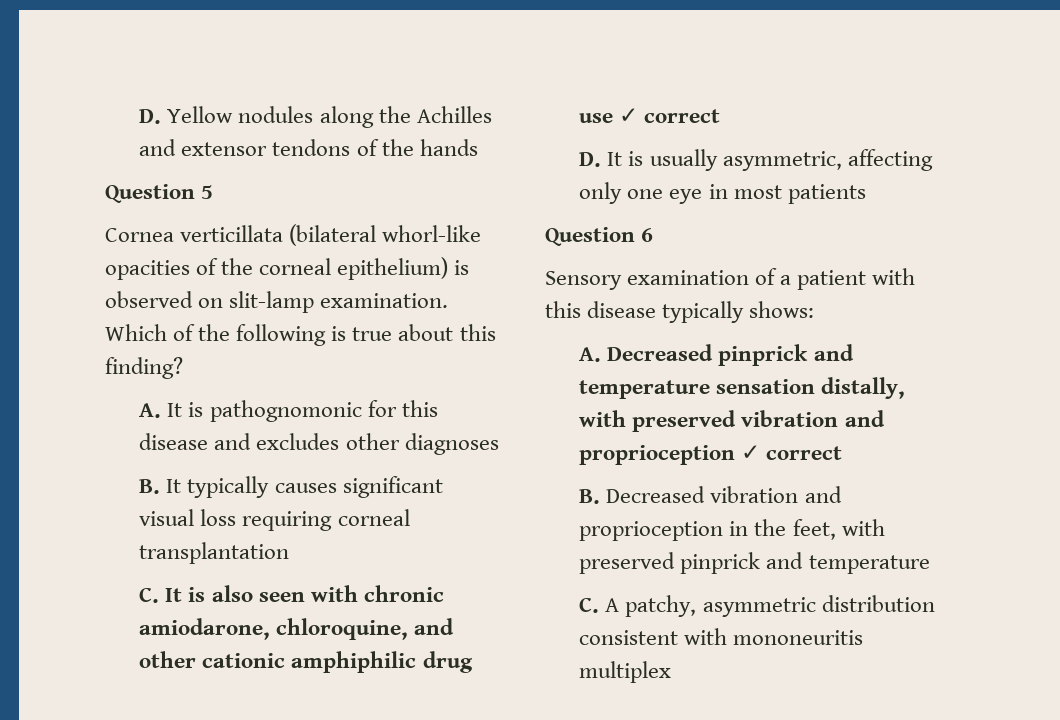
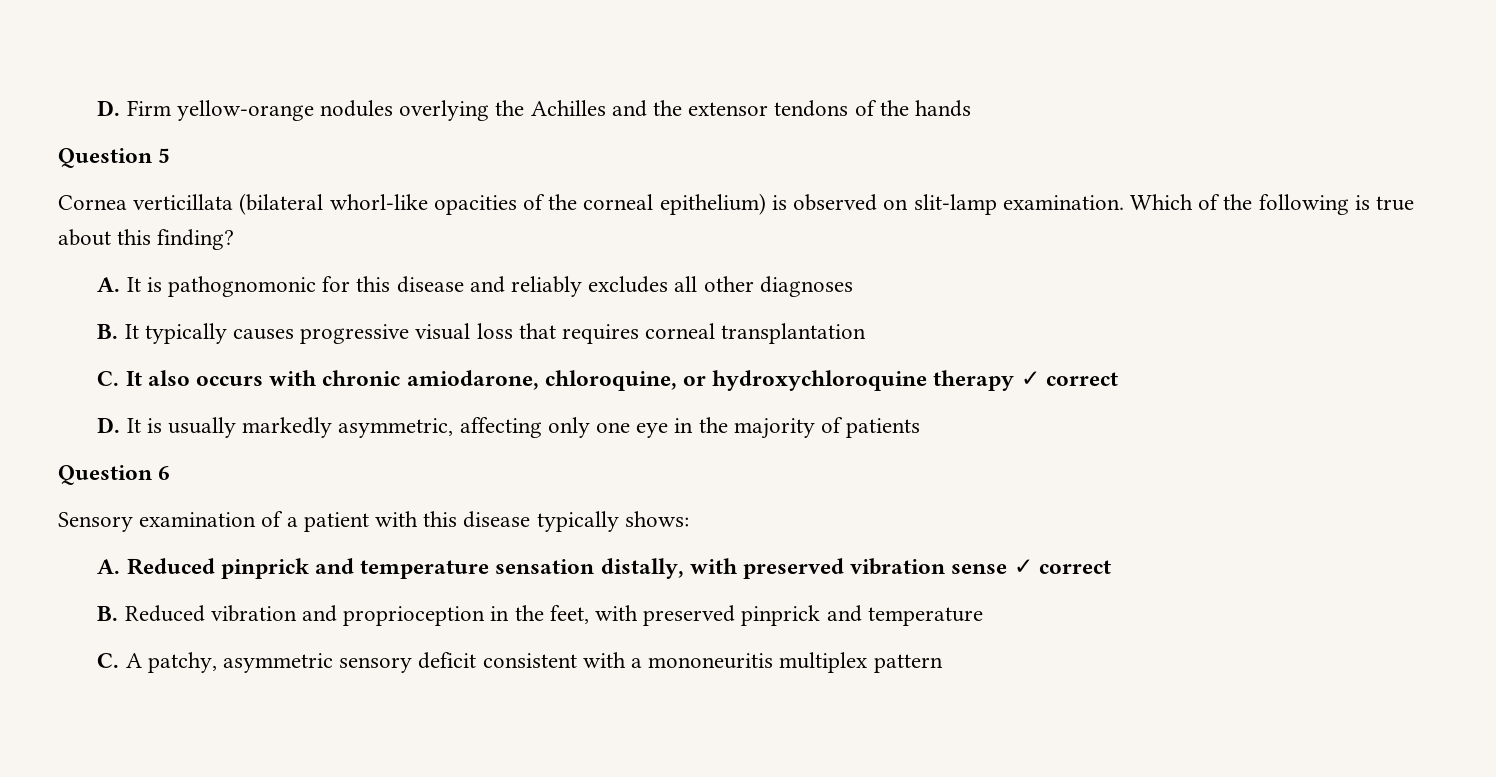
- D. Yellow nodules along the Achilles and extensor tendons of the hands
+ D. Firm yellow-orange nodules overlying the Achilles and the extensor tendons of the hands
- A. It is pathognomonic for this disease and excludes other diagnoses
+ A. It is pathognomonic for this disease and reliably excludes all other diagnoses
- B. It typically causes significant visual loss requiring corneal transplantation
+ B. It typically causes progressive visual loss that requires corneal transplantation
- C. It is also seen with chronic amiodarone, chloroquine, and other cationic amphiphilic drug use ✓ correct
+ C. It also occurs with chronic amiodarone, chloroquine, or hydroxychloroquine therapy ✓ correct
- D. It is usually asymmetric, affecting only one eye in most patients
+ D. It is usually markedly asymmetric, affecting only one eye in the majority of patients
- A. Decreased pinprick and temperature sensation distally, with preserved vibration and proprioception ✓ correct
+ A. Reduced pinprick and temperature sensation distally, with preserved vibration sense ✓ correct
- B. Decreased vibration and proprioception in the feet, with preserved pinprick and temperature
+ B. Reduced vibration and proprioception in the feet, with preserved pinprick and temperature
- C. A patchy, asymmetric distribution consistent with mononeuritis multiplex
+ C. A patchy, asymmetric sensory deficit consistent with a mononeuritis multiplex pattern

